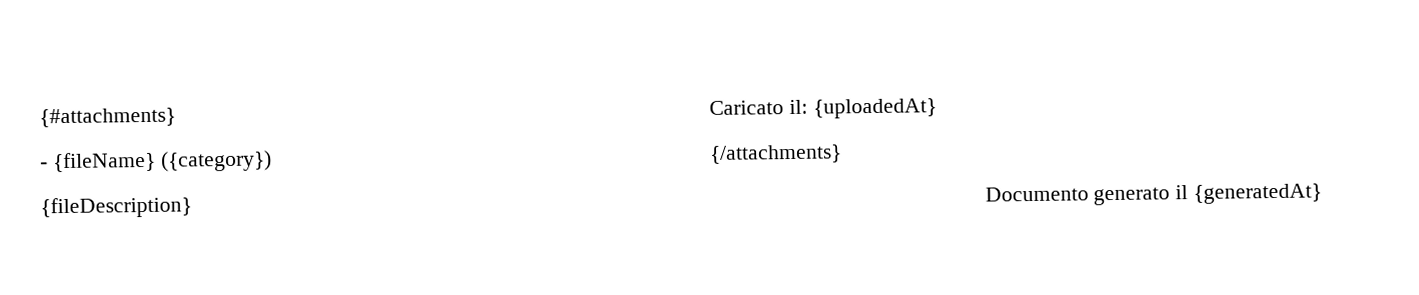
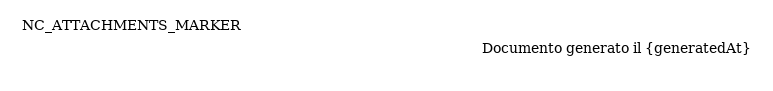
- {#attachments}
- - {fileName} ({category})
- {fileDescription}
- Caricato il: {uploadedAt}
- {/attachments}
+ NC_ATTACHMENTS_MARKER

